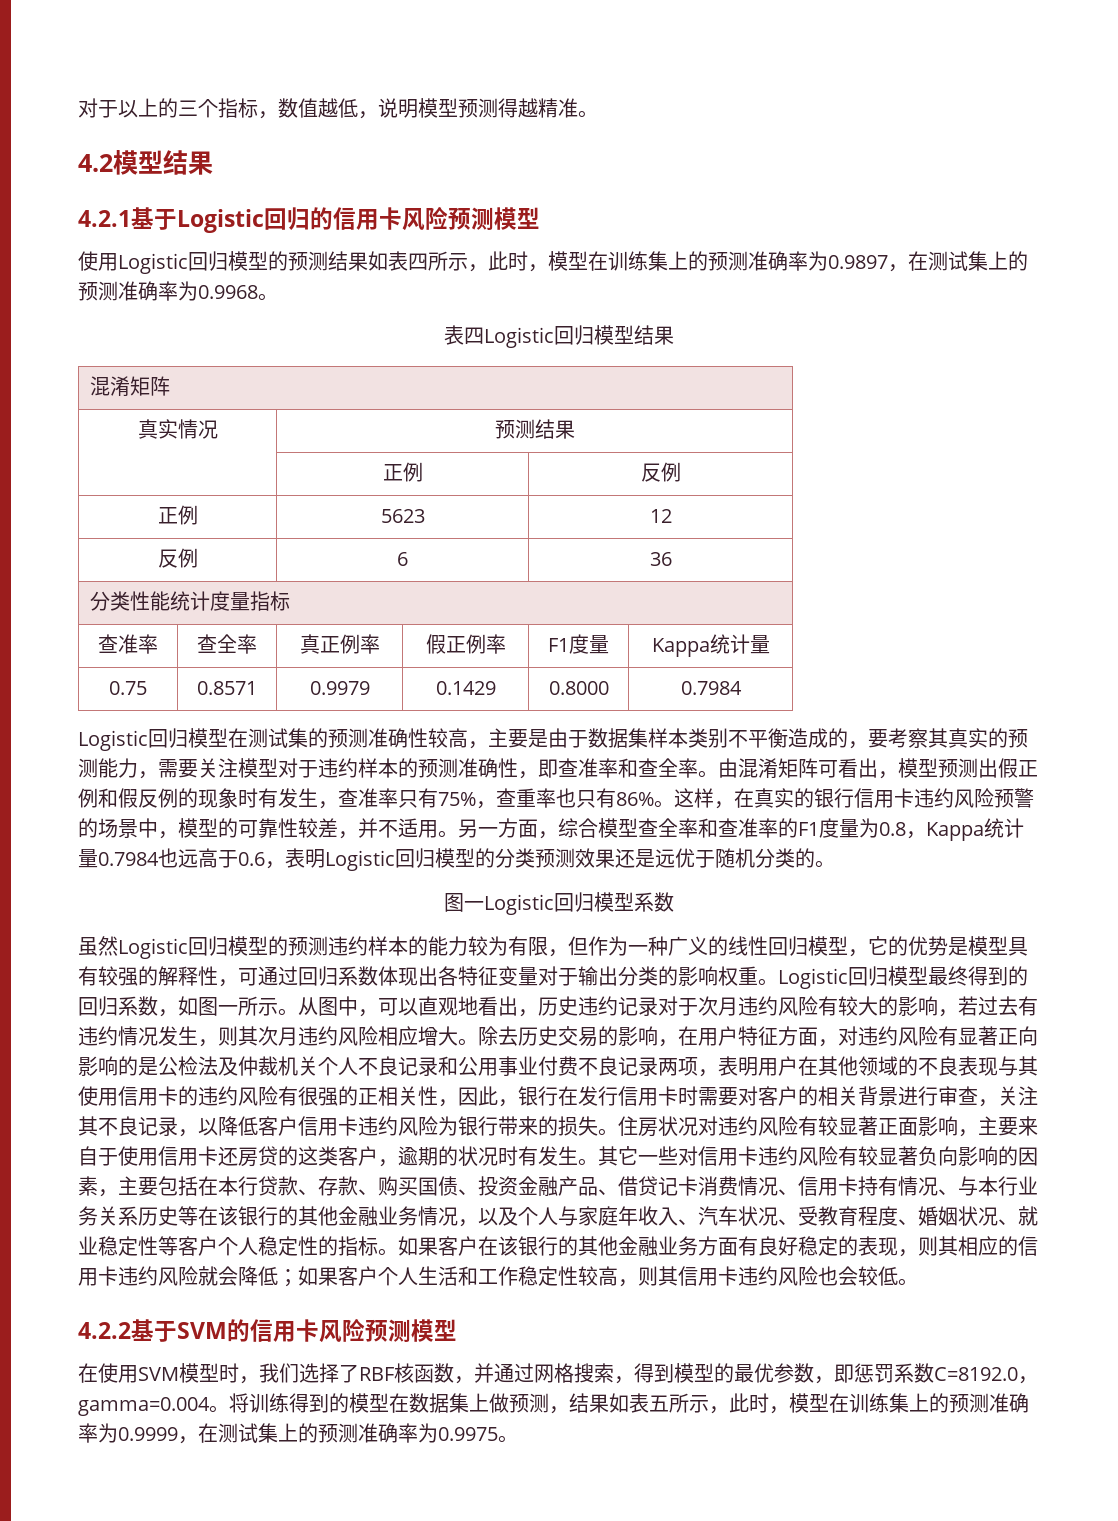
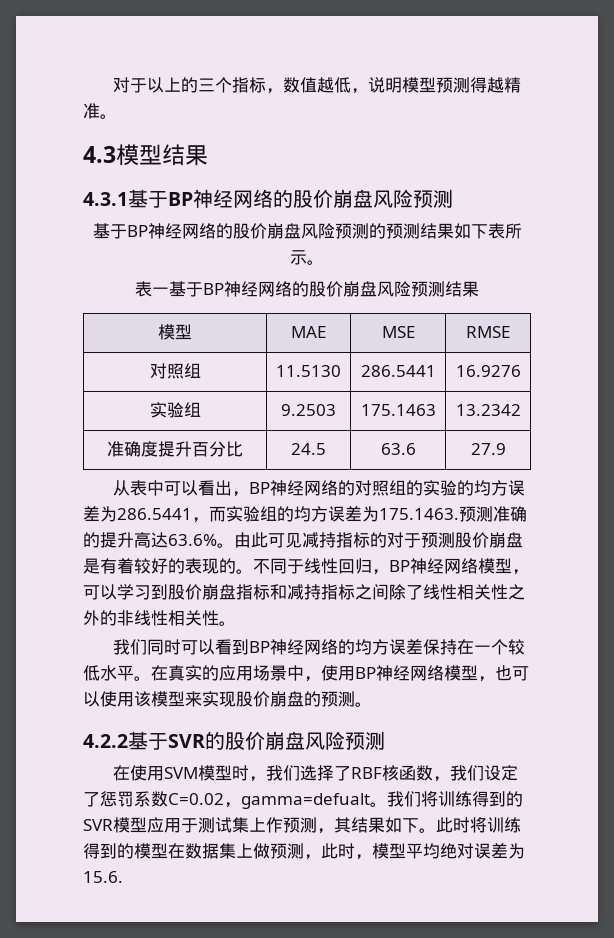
- 4.2模型结果
- 4.2.1基于Logistic回归的信用卡风险预测模型
- 使用Logistic回归模型的预测结果如表四所示，此时，模型在训练集上的预测准确率为0.9897，在测试集上的预测准确率为0.9968。
- 表四Logistic回归模型结果
- 混淆矩阵
- 真实情况 | 预测结果
- | 正例 | 反例
- 正例 | 5623 | 12
- 反例 | 6 | 36
- 分类性能统计度量指标
- 查准率 | 查全率 | 真正例率 | 假正例率 | F1度量 | Kappa统计量
- 0.75 | 0.8571 | 0.9979 | 0.1429 | 0.8000 | 0.7984
- Logistic回归模型在测试集的预测准确性较高，主要是由于数据集样本类别不平衡造成的，要考察其真实的预测能力，需要关注模型对于违约样本的预测准确性，即查准率和查全率。由混淆矩阵可看出，模型预测出假正例和假反例的现象时有发生，查准率只有75%，查重率也只有86%。这样，在真实的银行信用卡违约风险预警的场景中，模型的可靠性较差，并不适用。另一方面，综合模型查全率和查准率的F1度量为0.8，Kappa统计量0.7984也远高于0.6，表明Logistic回归模型的分类预测效果还是远优于随机分类的。
- 图一Logistic回归模型系数
- 虽然Logistic回归模型的预测违约样本的能力较为有限，但作为一种广义的线性回归模型，它的优势是模型具有较强的解释性，可通过回归系数体现出各特征变量对于输出分类的影响权重。Logistic回归模型最终得到的回归系数，如图一所示。从图中，可以直观地看出，历史违约记录对于次月违约风险有较大的影响，若过去有违约情况发生，则其次月违约风险相应增大。除去历史交易的影响，在用户特征方面，对违约风险有显著正向影响的是公检法及仲裁机关个人不良记录和公用事业付费不良记录两项，表明用户在其他领域的不良表现与其使用信用卡的违约风险有很强的正相关性，因此，银行在发行信用卡时需要对客户的相关背景进行审查，关注其不良记录，以降低客户信用卡违约风险为银行带来的损失。住房状况对违约风险有较显著正面影响，主要来自于使用信用卡还房贷的这类客户，逾期的状况时有发生。其它一些对信用卡违约风险有较显著负向影响的因素，主要包括在本行贷款、存款、购买国债、投资金融产品、借贷记卡消费情况、信用卡持有情况、与本行业务关系历史等在该银行的其他金融业务情况，以及个人与家庭年收入、汽车状况、受教育程度、婚姻状况、就业稳定性等客户个人稳定性的指标。如果客户在该银行的其他金融业务方面有良好稳定的表现，则其相应的信用卡违约风险就会降低；如果客户个人生活和工作稳定性较高，则其信用卡违约风险也会较低。
+ 4.3模型结果
+ 4.3.1基于BP神经网络的股价崩盘风险预测
+ 基于BP神经网络的股价崩盘风险预测的预测结果如下表所示。
+ 表一基于BP神经网络的股价崩盘风险预测结果
+ 模型 | MAE | MSE | RMSE
+ 对照组 | 11.5130 | 286.5441 | 16.9276
+ 实验组 | 9.2503 | 175.1463 | 13.2342
+ 准确度提升百分比 | 24.5 | 63.6 | 27.9
+ 从表中可以看出，BP神经网络的对照组的实验的均方误差为286.5441，而实验组的均方误差为175.1463.预测准确的提升高达63.6%。由此可见减持指标的对于预测股价崩盘是有着较好的表现的。不同于线性回归，BP神经网络模型，可以学习到股价崩盘指标和减持指标之间除了线性相关性之外的非线性相关性。
+ 我们同时可以看到BP神经网络的均方误差保持在一个较低水平。在真实的应用场景中，使用BP神经网络模型，也可以使用该模型来实现股价崩盘的预测。
- 4.2.2基于SVM的信用卡风险预测模型
+ 4.2.2基于SVR的股价崩盘风险预测
- 在使用SVM模型时，我们选择了RBF核函数，并通过网格搜索，得到模型的最优参数，即惩罚系数C=8192.0，gamma=0.004。将训练得到的模型在数据集上做预测，结果如表五所示，此时，模型在训练集上的预测准确率为0.9999，在测试集上的预测准确率为0.9975。
+ 在使用SVM模型时，我们选择了RBF核函数，我们设定了惩罚系数C=0.02，gamma=defualt。我们将训练得到的SVR模型应用于测试集上作预测，其结果如下。此时将训练得到的模型在数据集上做预测，此时，模型平均绝对误差为15.6.

